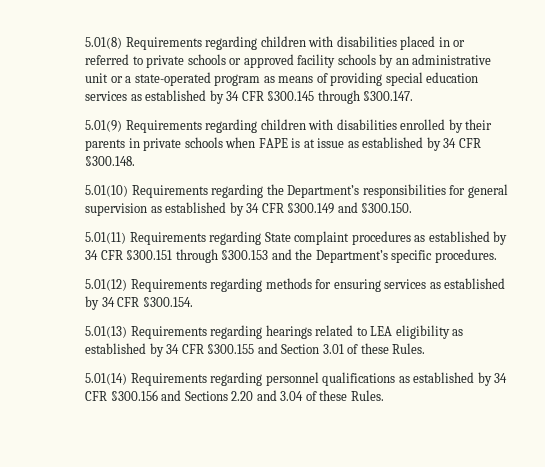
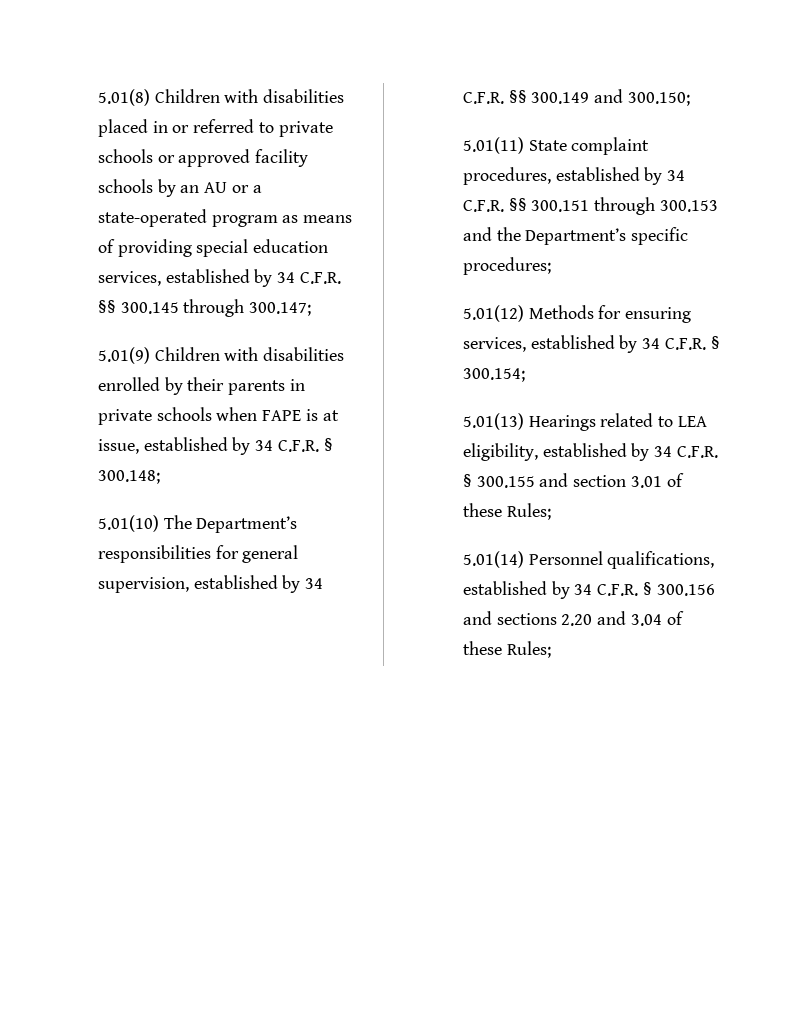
- 5.01(8) Requirements regarding children with disabilities placed in or referred to private schools or approved facility schools by an administrative unit or a state-operated program as means of providing special education services as established by 34 CFR §300.145 through §300.147.
- 5.01(9) Requirements regarding children with disabilities enrolled by their parents in private schools when FAPE is at issue as established by 34 CFR §300.148.
- 5.01(10) Requirements regarding the Department’s responsibilities for general supervision as established by 34 CFR §300.149 and §300.150.
- 5.01(11) Requirements regarding State complaint procedures as established by 34 CFR §300.151 through §300.153 and the Department’s specific procedures.
+ 5.01(8) Children with disabilities placed in or referred to private schools or approved facility schools by an AU or a state-operated program as means of providing special education services, established by 34 C.F.R. §§ 300.145 through 300.147;
+ 5.01(9) Children with disabilities enrolled by their parents in private schools when FAPE is at issue, established by 34 C.F.R. § 300.148;
+ 5.01(10) The Department’s responsibilities for general supervision, established by 34 C.F.R. §§ 300.149 and 300.150;
+ 5.01(11) State complaint procedures, established by 34 C.F.R. §§ 300.151 through 300.153 and the Department’s specific procedures;
- 5.01(12) Requirements regarding methods for ensuring services as established by 34 CFR §300.154.
- 5.01(13) Requirements regarding hearings related to LEA eligibility as established by 34 CFR §300.155 and Section 3.01 of these Rules.
+ 5.01(12) Methods for ensuring services, established by 34 C.F.R. § 300.154;
+ 5.01(13) Hearings related to LEA eligibility, established by 34 C.F.R. § 300.155 and section 3.01 of these Rules;
- 5.01(14) Requirements regarding personnel qualifications as established by 34 CFR §300.156 and Sections 2.20 and 3.04 of these Rules.
+ 5.01(14) Personnel qualifications, established by 34 C.F.R. § 300.156 and sections 2.20 and 3.04 of these Rules;

